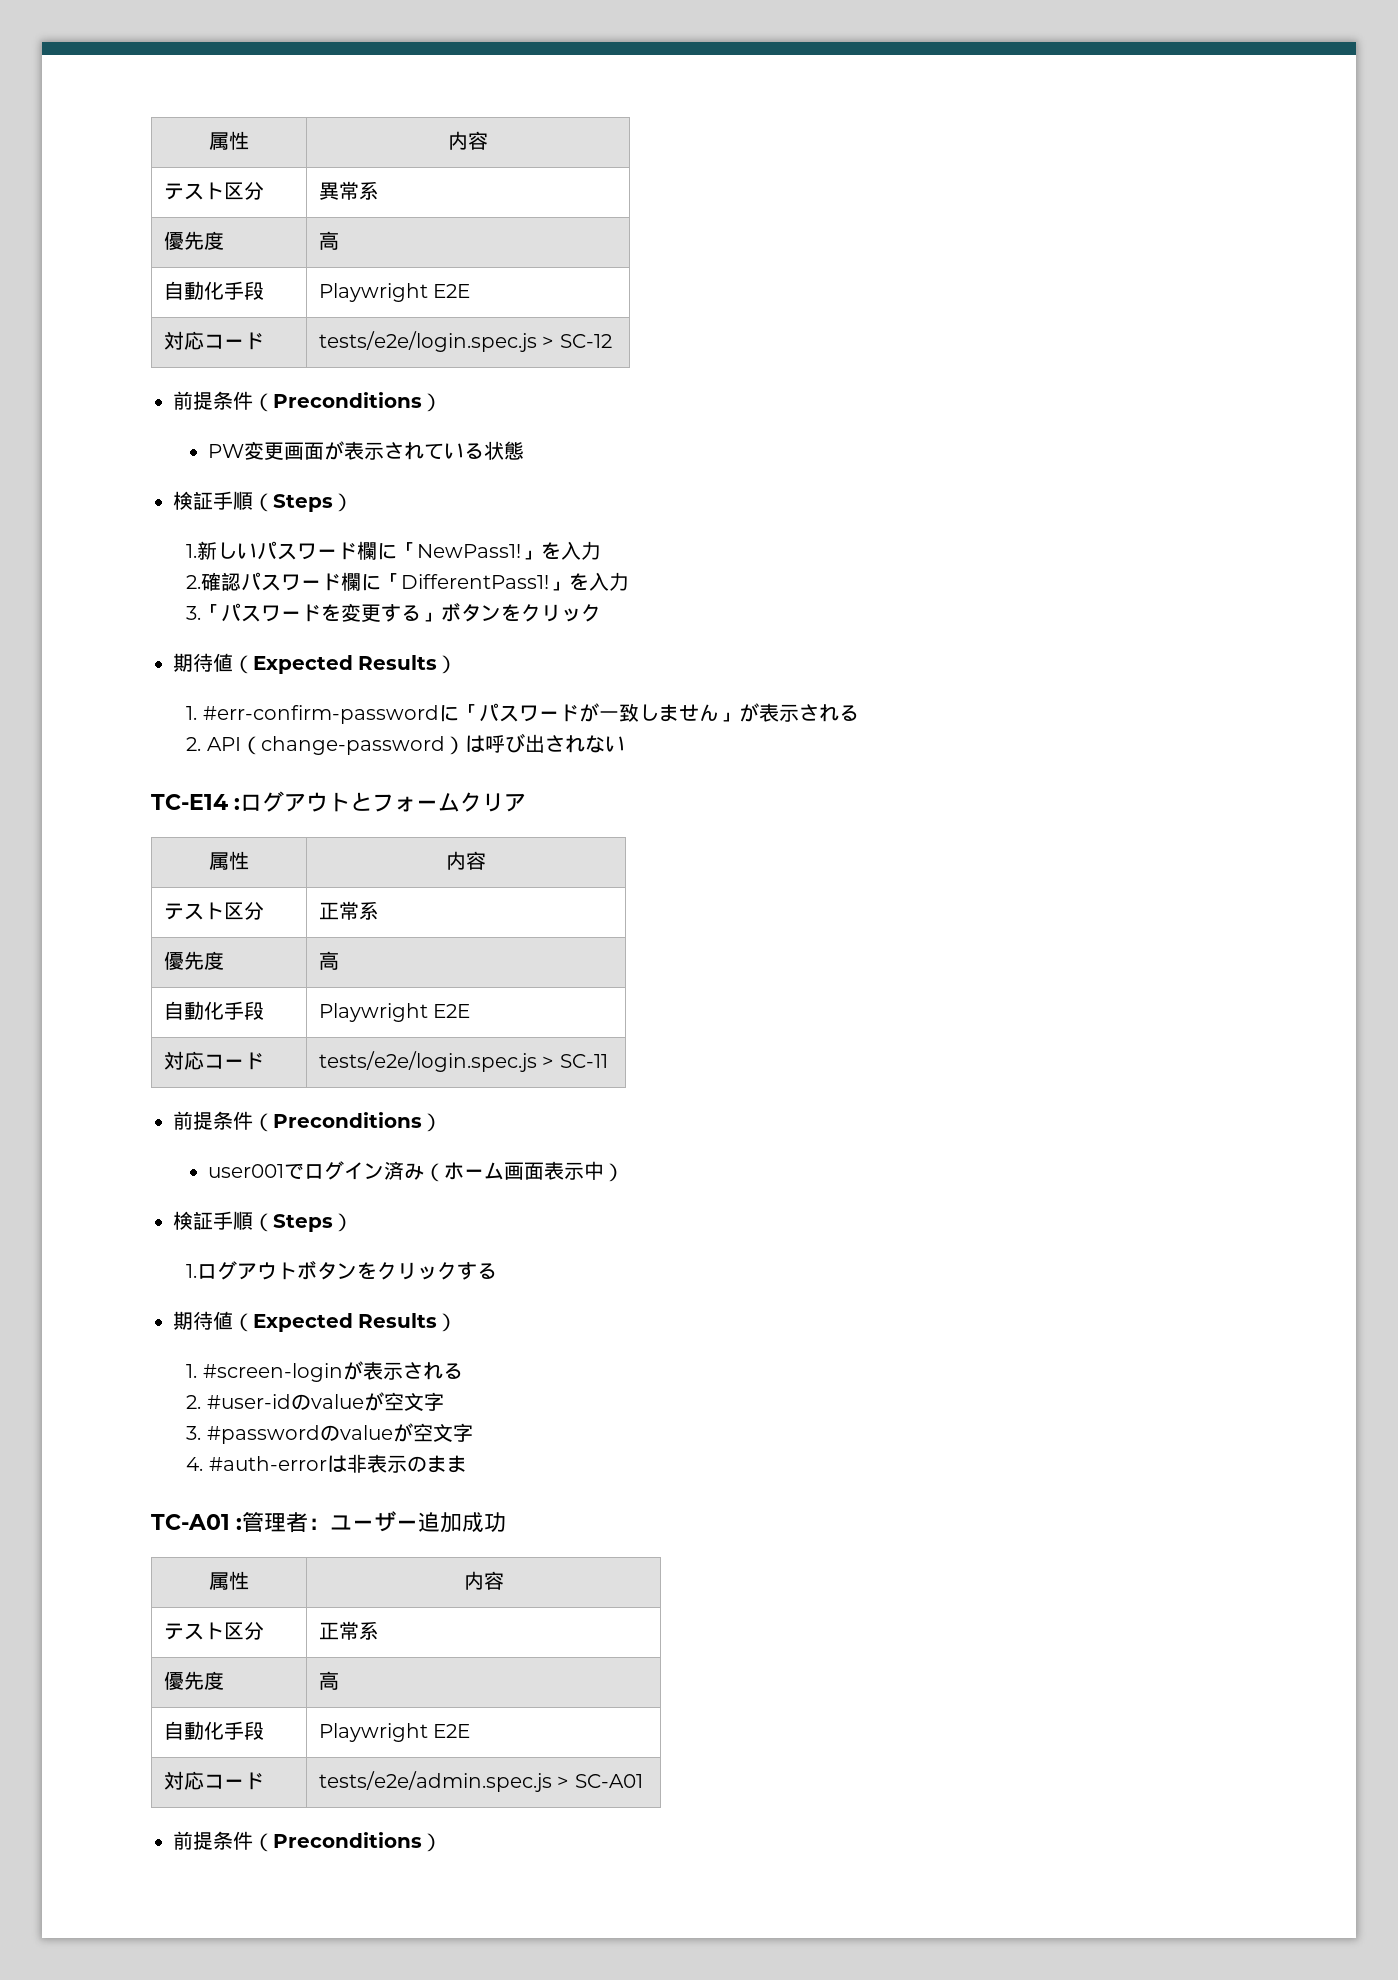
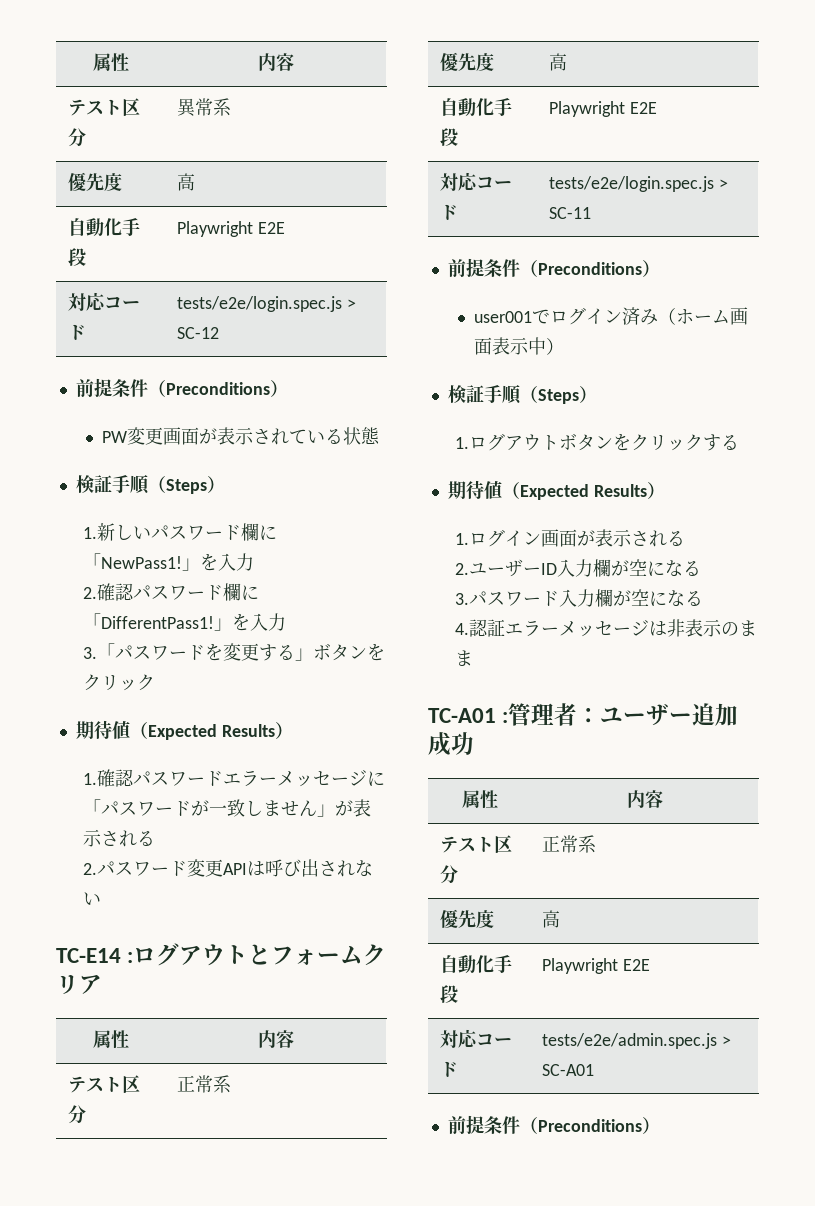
- 1. #err-confirm-passwordに「パスワードが一致しません」が表示される
+ 1.確認パスワードエラーメッセージに「パスワードが一致しません」が表示される
- 2. API（change-password）は呼び出されない
+ 2.パスワード変更APIは呼び出されない
- 1. #screen-loginが表示される
- 2. #user-idのvalueが空文字
- 3. #passwordのvalueが空文字
- 4. #auth-errorは非表示のまま
+ 1.ログイン画面が表示される
+ 2.ユーザーID入力欄が空になる
+ 3.パスワード入力欄が空になる
+ 4.認証エラーメッセージは非表示のまま

